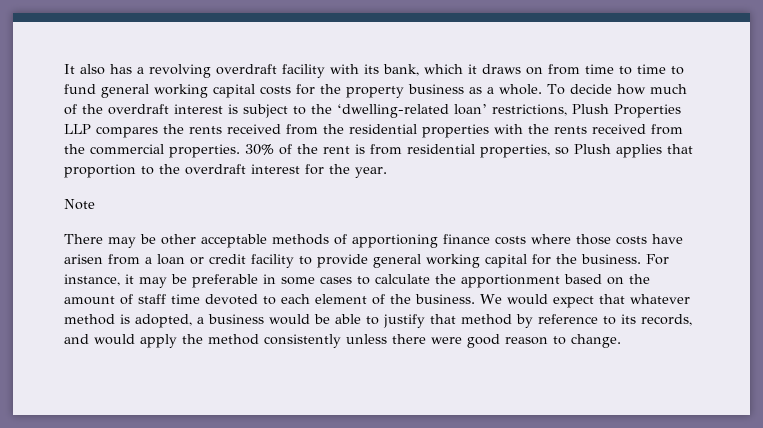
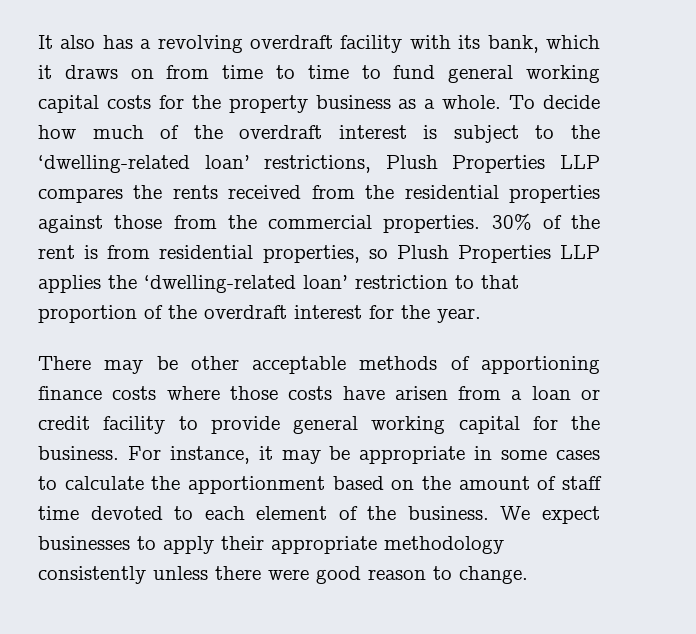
- To decide how much of the overdraft interest is subject to the ‘dwelling-related loan’ restrictions, Plush Properties LLP compares the rents received from the residential properties with the rents received from the commercial properties.
+ To decide how much of the overdraft interest is subject to the ‘dwelling-related loan’ restrictions, Plush Properties LLP compares the rents received from the residential properties against those from the commercial properties.
- 30% of the rent is from residential properties, so Plush applies that proportion to the overdraft interest for the year.
+ 30% of the rent is from residential properties, so Plush Properties LLP applies the ‘dwelling-related loan’ restriction to that proportion of the overdraft interest for the year.
- Note
- For instance, it may be preferable in some cases to calculate the apportionment based on the amount of staff time devoted to each element of the business.
+ For instance, it may be appropriate in some cases to calculate the apportionment based on the amount of staff time devoted to each element of the business.
- We would expect that whatever method is adopted, a business would be able to justify that method by reference to its records, and would apply the method consistently unless there were good reason to change.
+ We expect businesses to apply their appropriate methodology consistently unless there were good reason to change.

